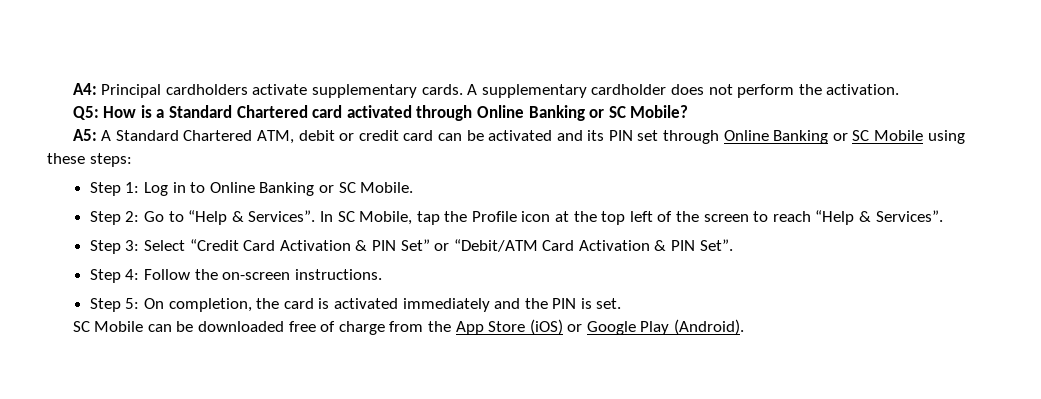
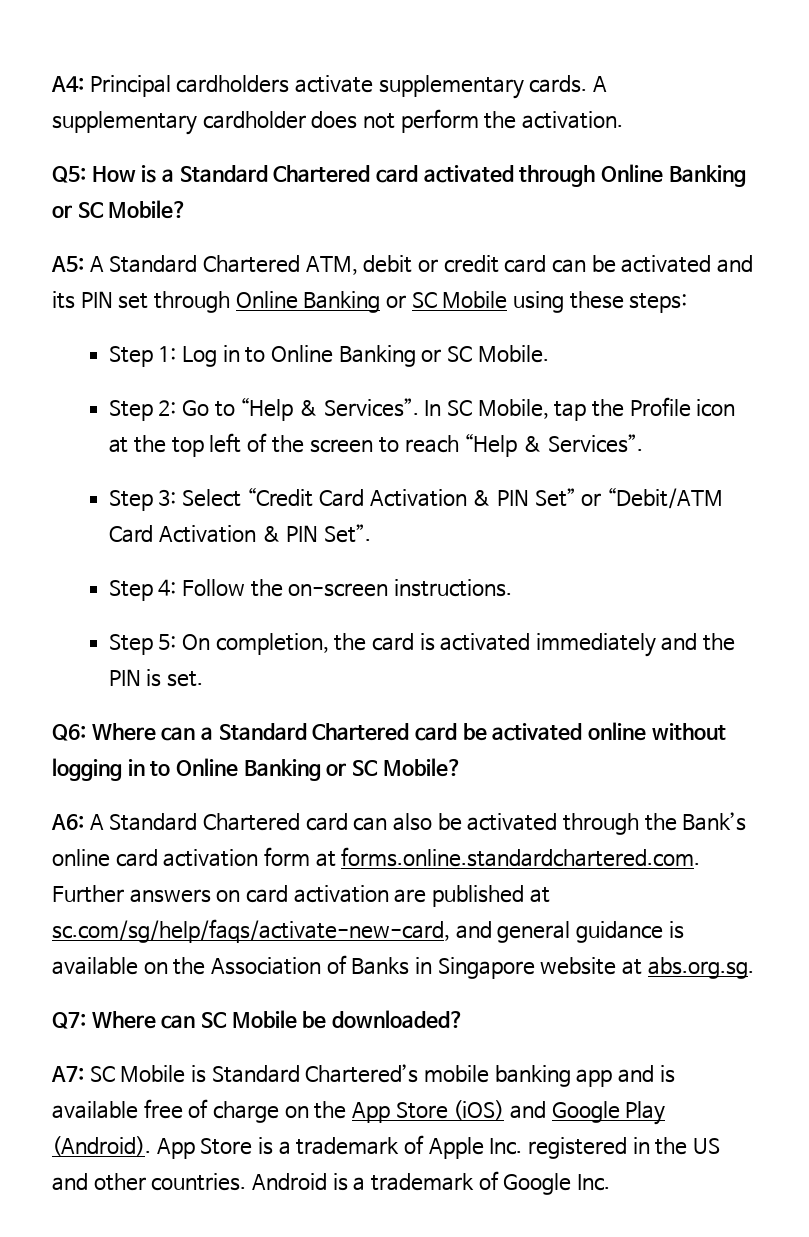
- SC Mobile can be downloaded free of charge from the App Store (iOS) or Google Play (Android).
+ Q6: Where can a Standard Chartered card be activated online without logging in to Online Banking or SC Mobile?
+ A6: A Standard Chartered card can also be activated through the Bank’s online card activation form at forms.online.standardchartered.com. Further answers on card activation are published at sc.com/sg/help/faqs/activate-new-card, and general guidance is available on the Association of Banks in Singapore website at abs.org.sg.
+ Q7: Where can SC Mobile be downloaded?
+ A7: SC Mobile is Standard Chartered’s mobile banking app and is available free of charge on the App Store (iOS) and Google Play (Android).
+ App Store is a trademark of Apple Inc. registered in the US and other countries. Android is a trademark of Google Inc.

